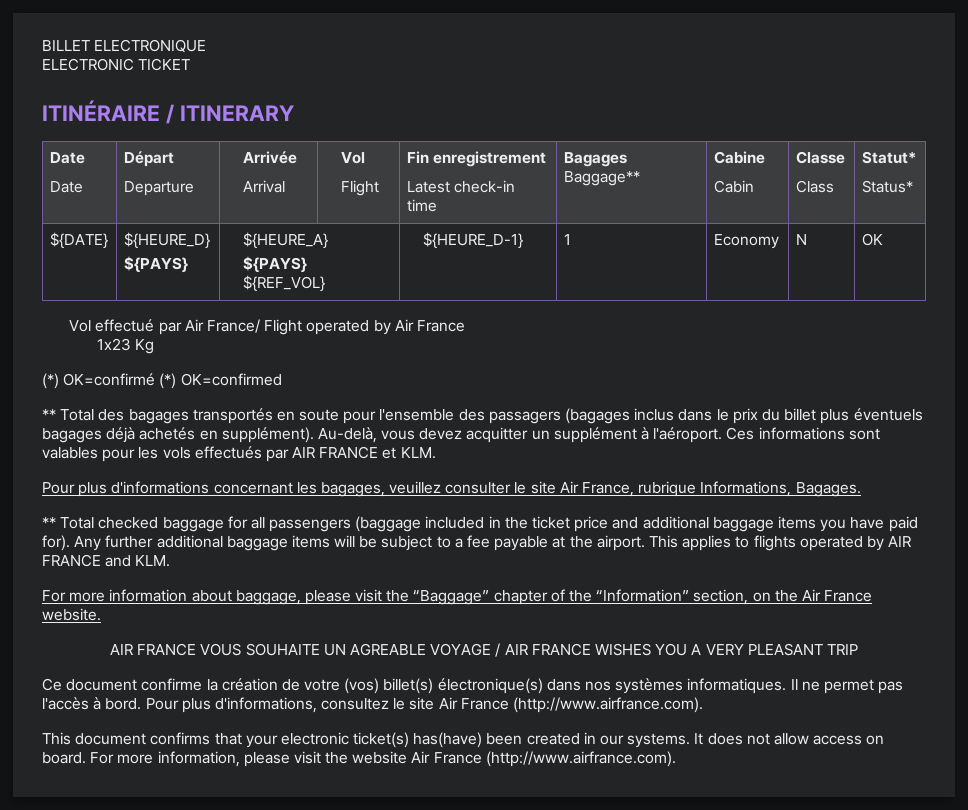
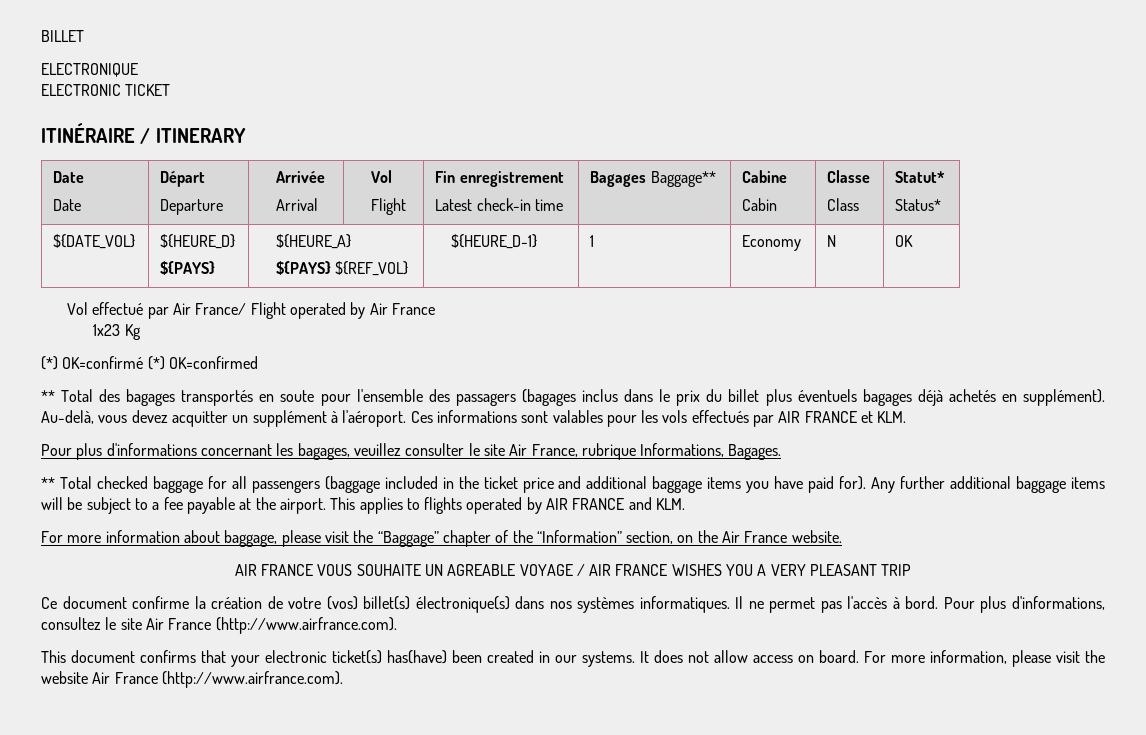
- BILLET ELECTRONIQUE
+ BILLET
+ ELECTRONIQUE
- ${DATE} | ${HEURE_D}
+ ${DATE_VOL} | ${HEURE_D}

